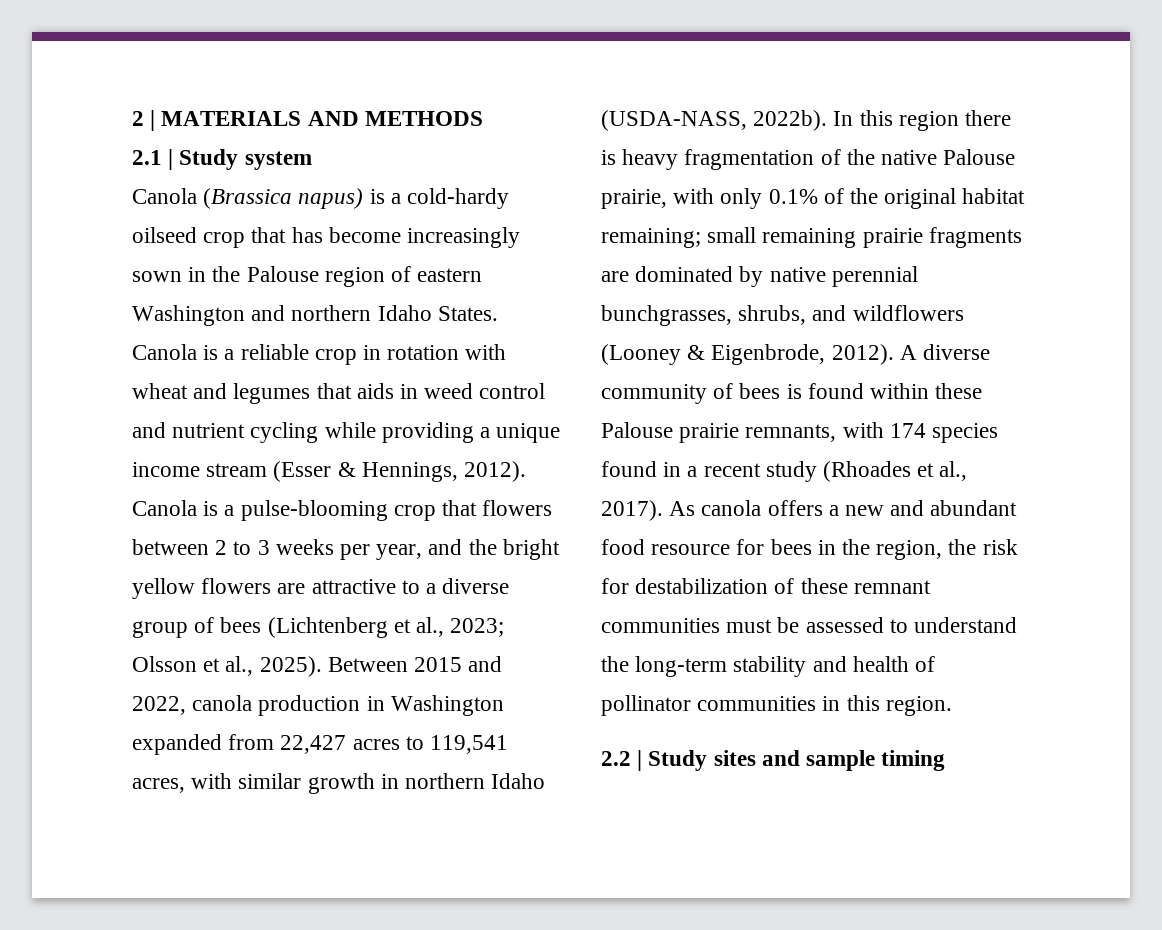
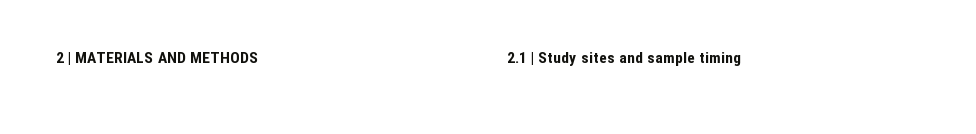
- 2.1 | Study system
- Canola (Brassica napus) is a cold-hardy oilseed crop that has become increasingly sown in the Palouse region of eastern Washington and northern Idaho States. Canola is a reliable crop in rotation with wheat and legumes that aids in weed control and nutrient cycling while providing a unique income stream (Esser & Hennings, 2012). Canola is a pulse-blooming crop that flowers between 2 to 3 weeks per year, and the bright yellow flowers are attractive to a diverse group of bees (Lichtenberg et al., 2023; Olsson et al., 2025). Between 2015 and 2022, canola production in Washington expanded from 22,427 acres to 119,541 acres, with similar growth in northern Idaho (USDA-NASS, 2022b). In this region there is heavy fragmentation of the native Palouse prairie, with only 0.1% of the original habitat remaining; small remaining prairie fragments are dominated by native perennial bunchgrasses, shrubs, and wildflowers (Looney & Eigenbrode, 2012). A diverse community of bees is found within these Palouse prairie remnants, with 174 species found in a recent study (Rhoades et al., 2017). As canola offers a new and abundant food resource for bees in the region, the risk for destabilization of these remnant communities must be assessed to understand the long-term stability and health of pollinator communities in this region.
- 2.2 | Study sites and sample timing
+ 2.1 | Study sites and sample timing

